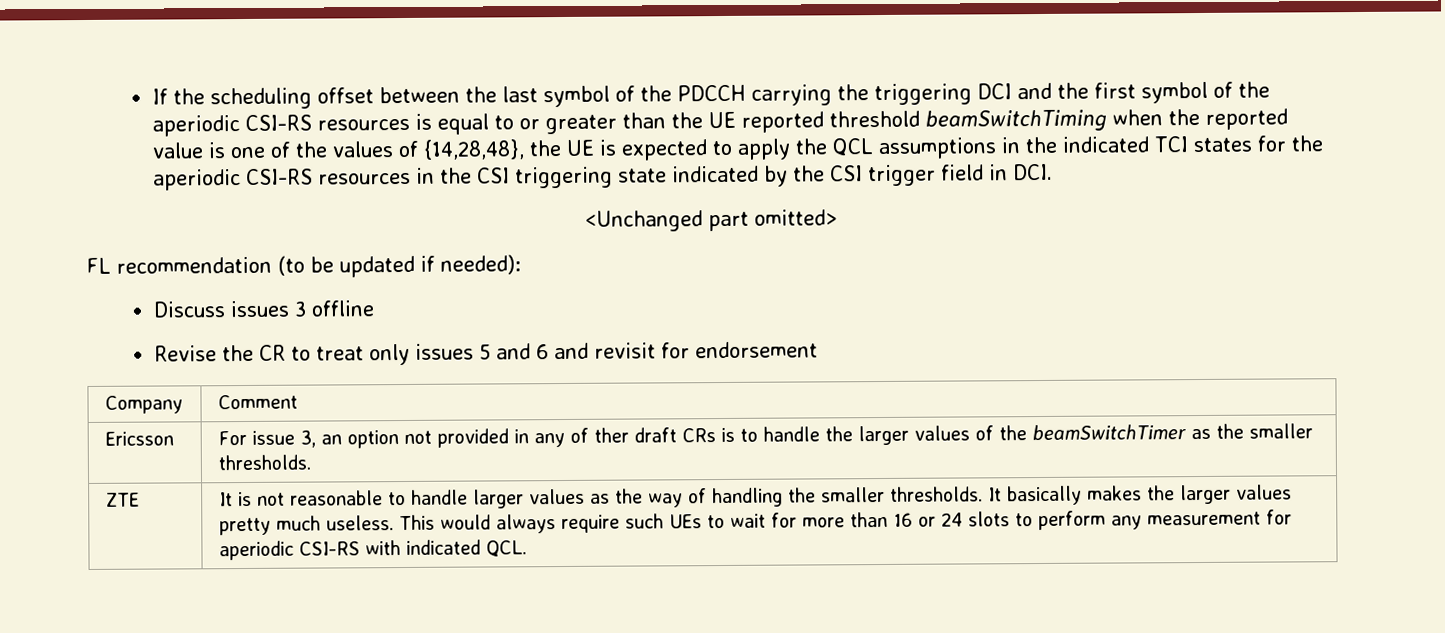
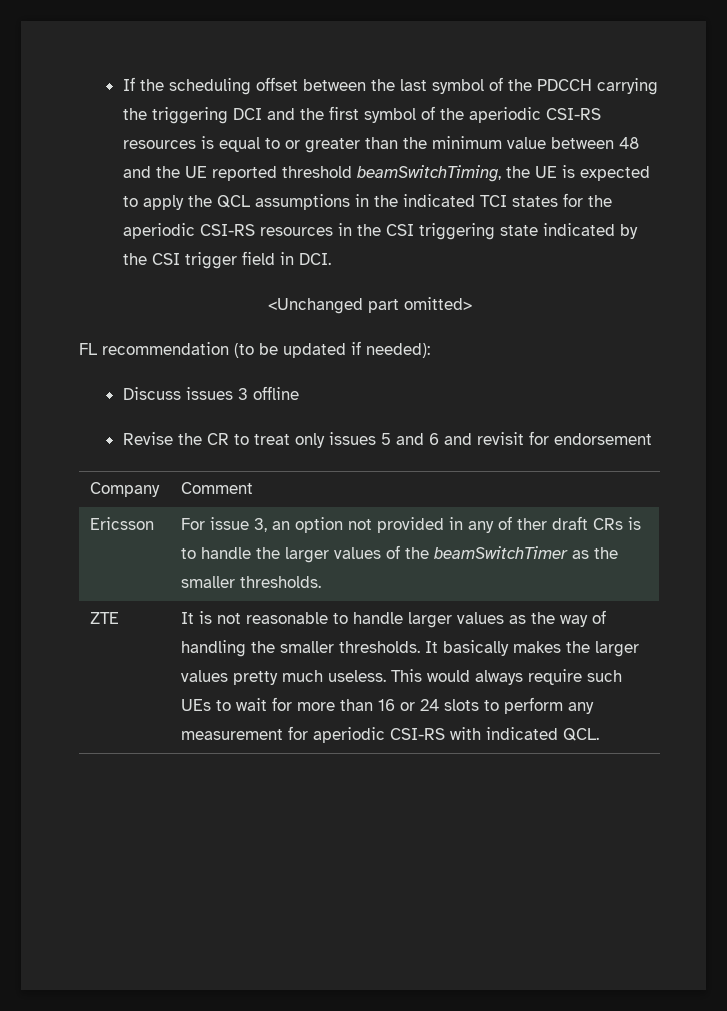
- If the scheduling offset between the last symbol of the PDCCH carrying the triggering DCI and the first symbol of the aperiodic CSI-RS resources is equal to or greater than the UE reported threshold beamSwitchTiming when the reported value is one of the values of {14,28,48}, the UE is expected to apply the QCL assumptions in the indicated TCI states for the aperiodic CSI-RS resources in the CSI triggering state indicated by the CSI trigger field in DCI.
+ If the scheduling offset between the last symbol of the PDCCH carrying the triggering DCI and the first symbol of the aperiodic CSI-RS resources is equal to or greater than the minimum value between 48 and the UE reported threshold beamSwitchTiming, the UE is expected to apply the QCL assumptions in the indicated TCI states for the aperiodic CSI-RS resources in the CSI triggering state indicated by the CSI trigger field in DCI.

